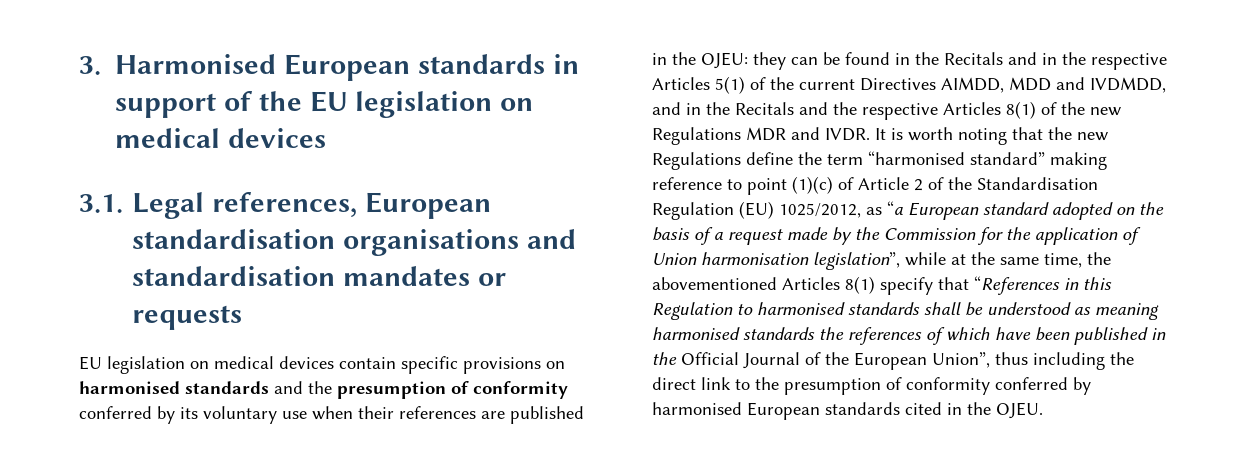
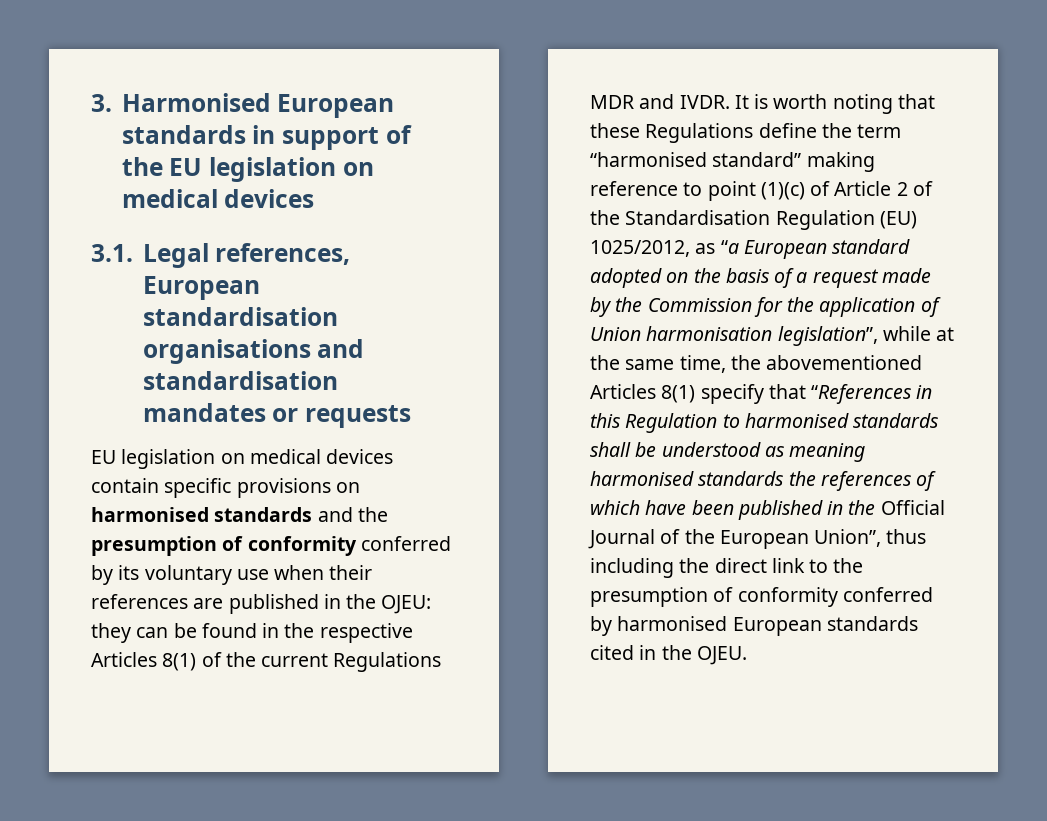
- EU legislation on medical devices contain specific provisions on harmonised standards and the presumption of conformity conferred by its voluntary use when their references are published in the OJEU: they can be found in the Recitals and in the respective Articles 5(1) of the current Directives AIMDD, MDD and IVDMDD, and in the Recitals and the respective Articles 8(1) of the new Regulations MDR and IVDR.
+ EU legislation on medical devices contain specific provisions on harmonised standards and the presumption of conformity conferred by its voluntary use when their references are published in the OJEU: they can be found in the respective Articles 8(1) of the current Regulations MDR and IVDR.
- It is worth noting that the new Regulations define the term “harmonised standard” making reference to point (1)(c) of Article 2 of the Standardisation Regulation (EU) 1025/2012, as “a European standard adopted on the basis of a request made by the Commission for the application of Union harmonisation legislation”, while at the same time, the abovementioned Articles 8(1) specify that “References in this Regulation to harmonised standards shall be understood as meaning harmonised standards the references of which have been published in the Official Journal of the European Union”, thus including the direct link to the presumption of conformity conferred by harmonised European standards cited in the OJEU.
+ It is worth noting that these Regulations define the term “harmonised standard” making reference to point (1)(c) of Article 2 of the Standardisation Regulation (EU) 1025/2012, as “a European standard adopted on the basis of a request made by the Commission for the application of Union harmonisation legislation”, while at the same time, the abovementioned Articles 8(1) specify that “References in this Regulation to harmonised standards shall be understood as meaning harmonised standards the references of which have been published in the Official Journal of the European Union”, thus including the direct link to the presumption of conformity conferred by harmonised European standards cited in the OJEU.

